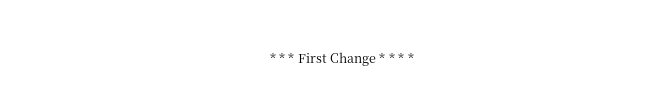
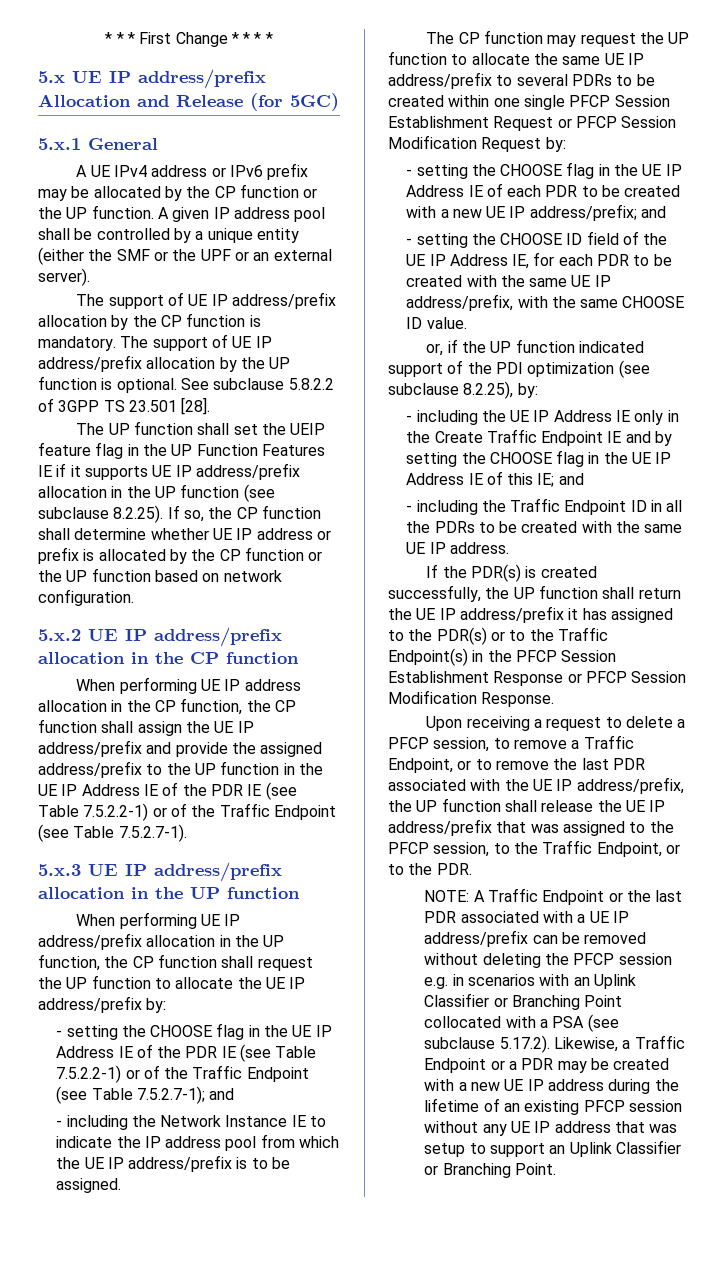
+ 5.x UE IP address/prefix Allocation and Release (for 5GC)
+ 5.x.1 General
+ A UE IPv4 address or IPv6 prefix may be allocated by the CP function or the UP function. A given IP address pool shall be controlled by a unique entity (either the SMF or the UPF or an external server).
+ The support of UE IP address/prefix allocation by the CP function is mandatory. The support of UE IP address/prefix allocation by the UP function is optional. See subclause 5.8.2.2 of 3GPP TS 23.501 [28].
+ The UP function shall set the UEIP feature flag in the UP Function Features IE if it supports UE IP address/prefix allocation in the UP function (see subclause 8.2.25). If so, the CP function shall determine whether UE IP address or prefix is allocated by the CP function or the UP function based on network configuration.
+ 5.x.2 UE IP address/prefix allocation in the CP function
+ When performing UE IP address allocation in the CP function, the CP function shall assign the UE IP address/prefix and provide the assigned address/prefix to the UP function in the UE IP Address IE of the PDR IE (see Table 7.5.2.2-1) or of the Traffic Endpoint (see Table 7.5.2.7-1).
+ 5.x.3 UE IP address/prefix allocation in the UP function
+ When performing UE IP address/prefix allocation in the UP function, the CP function shall request the UP function to allocate the UE IP address/prefix by:
+ - setting the CHOOSE flag in the UE IP Address IE of the PDR IE (see Table 7.5.2.2-1) or of the Traffic Endpoint (see Table 7.5.2.7-1); and
+ - including the Network Instance IE to indicate the IP address pool from which the UE IP address/prefix is to be assigned.
+ The CP function may request the UP function to allocate the same UE IP address/prefix to several PDRs to be created within one single PFCP Session Establishment Request or PFCP Session Modification Request by:
+ - setting the CHOOSE flag in the UE IP Address IE of each PDR to be created with a new UE IP address/prefix; and
+ - setting the CHOOSE ID field of the UE IP Address IE, for each PDR to be created with the same UE IP address/prefix, with the same CHOOSE ID value.
+ or, if the UP function indicated support of the PDI optimization (see subclause 8.2.25), by:
+ - including the UE IP Address IE only in the Create Traffic Endpoint IE and by setting the CHOOSE flag in the UE IP Address IE of this IE; and
+ - including the Traffic Endpoint ID in all the PDRs to be created with the same UE IP address.
+ If the PDR(s) is created successfully, the UP function shall return the UE IP address/prefix it has assigned to the PDR(s) or to the Traffic Endpoint(s) in the PFCP Session Establishment Response or PFCP Session Modification Response.
+ Upon receiving a request to delete a PFCP session, to remove a Traffic Endpoint, or to remove the last PDR associated with the UE IP address/prefix, the UP function shall release the UE IP address/prefix that was assigned to the PFCP session, to the Traffic Endpoint, or to the PDR.
+ NOTE: A Traffic Endpoint or the last PDR associated with a UE IP address/prefix can be removed without deleting the PFCP session e.g. in scenarios with an Uplink Classifier or Branching Point collocated with a PSA (see subclause 5.17.2). Likewise, a Traffic Endpoint or a PDR may be created with a new UE IP address during the lifetime of an existing PFCP session without any UE IP address that was setup to support an Uplink Classifier or Branching Point.

